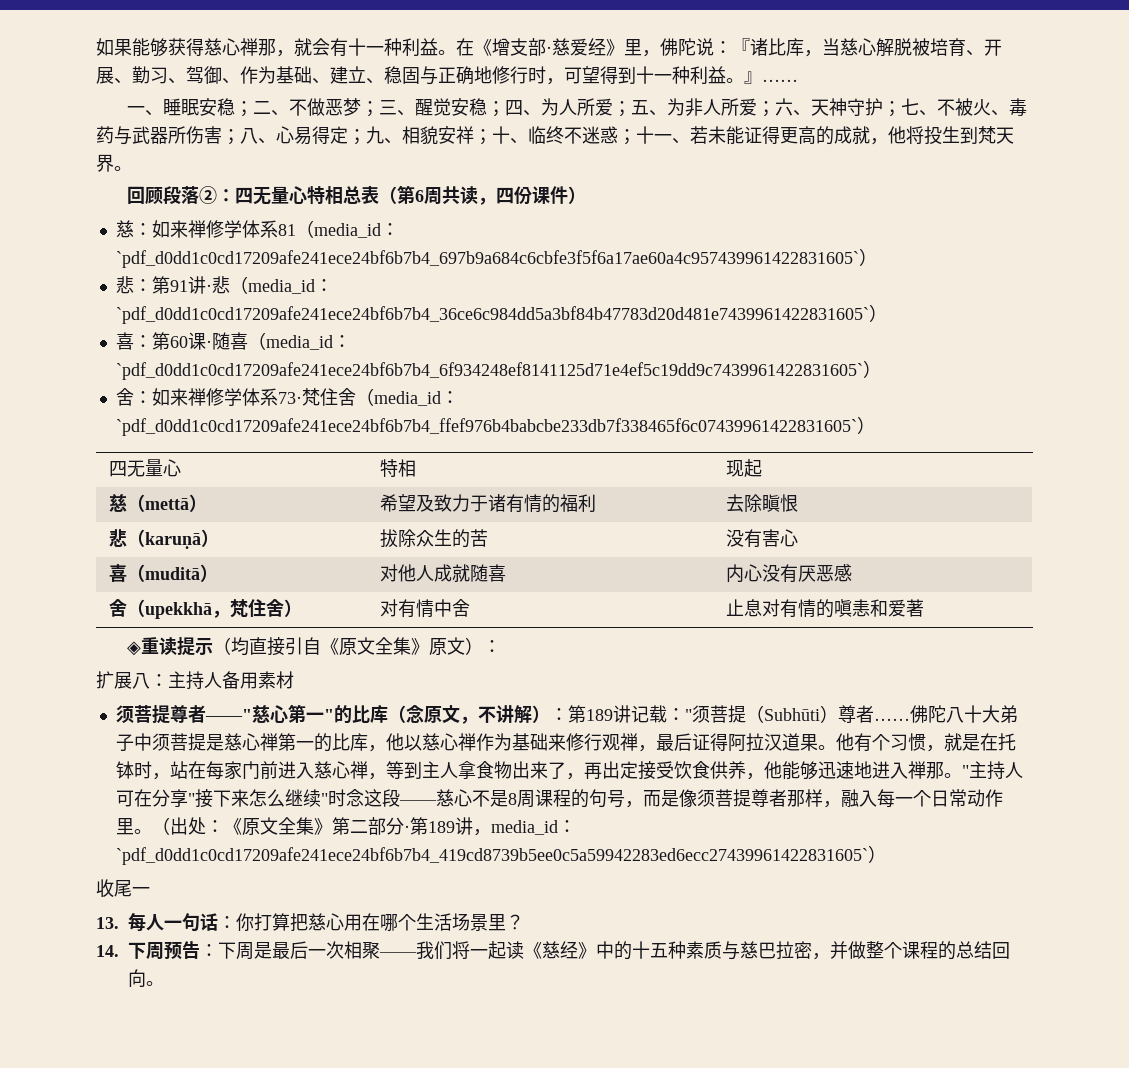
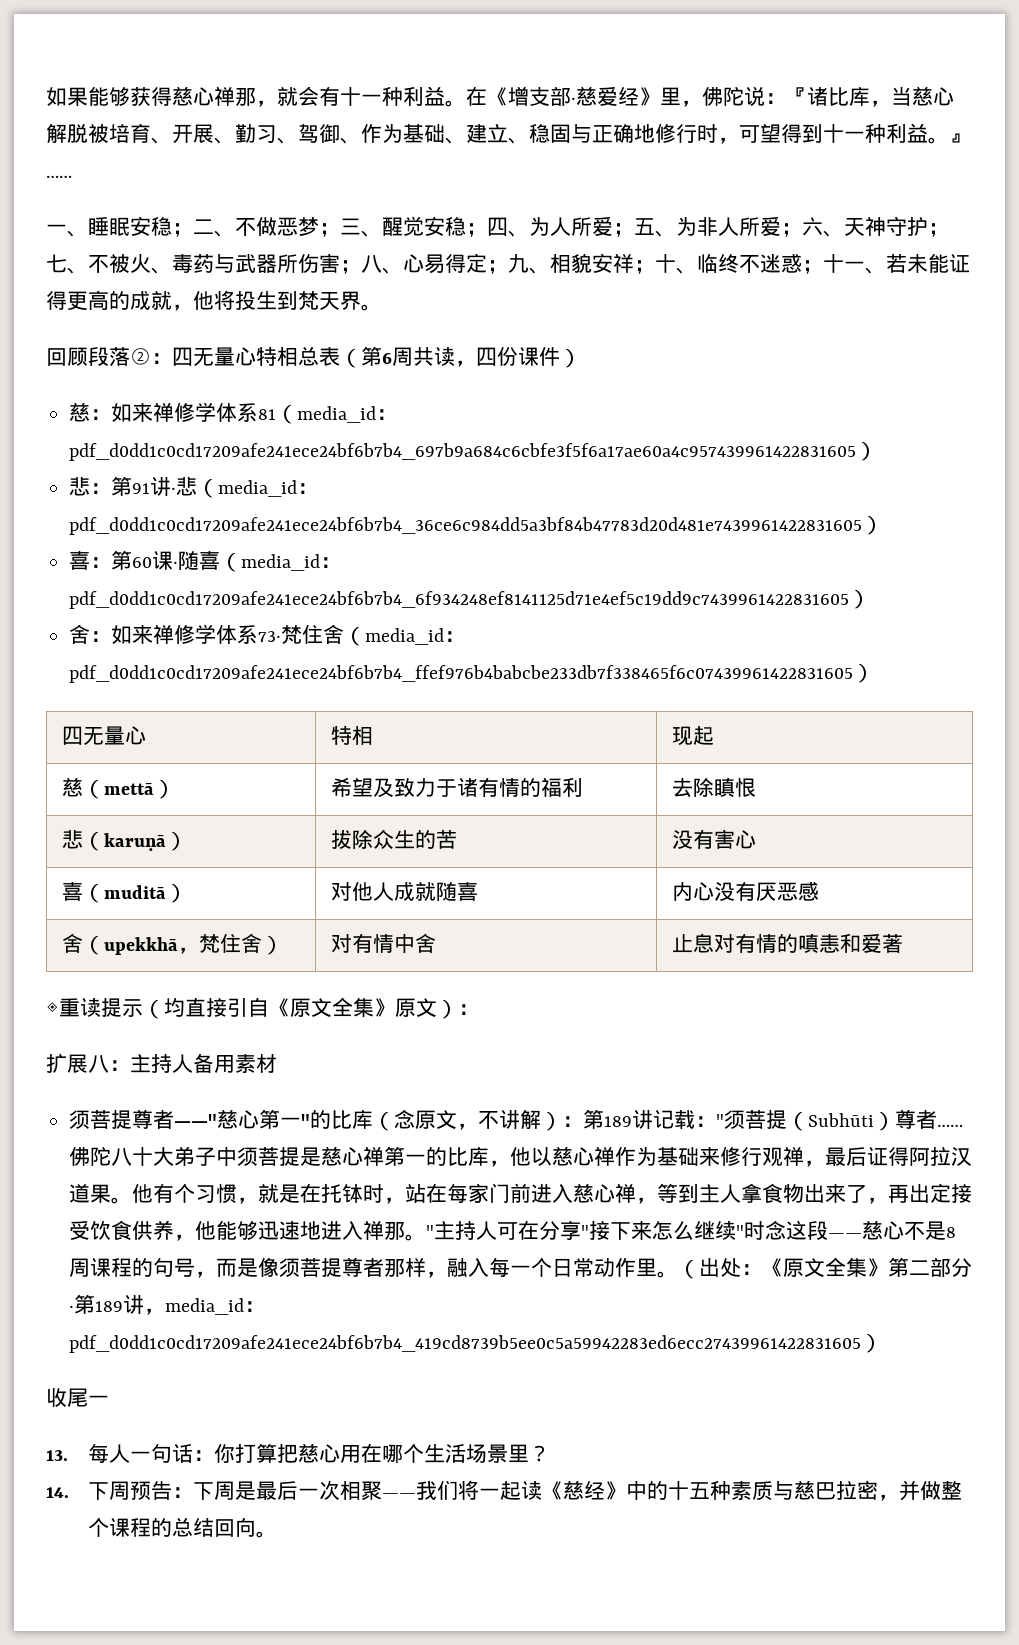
- 慈：如来禅修学体系81（media_id：`pdf_d0dd1c0cd17209afe241ece24bf6b7b4_697b9a684c6cbfe3f5f6a17ae60a4c957439961422831605`）
+ 慈：如来禅修学体系81（media_id：pdf_d0dd1c0cd17209afe241ece24bf6b7b4_697b9a684c6cbfe3f5f6a17ae60a4c957439961422831605）
- 悲：第91讲·悲（media_id：`pdf_d0dd1c0cd17209afe241ece24bf6b7b4_36ce6c984dd5a3bf84b47783d20d481e7439961422831605`）
+ 悲：第91讲·悲（media_id：pdf_d0dd1c0cd17209afe241ece24bf6b7b4_36ce6c984dd5a3bf84b47783d20d481e7439961422831605）
- 喜：第60课·随喜（media_id：`pdf_d0dd1c0cd17209afe241ece24bf6b7b4_6f934248ef8141125d71e4ef5c19dd9c7439961422831605`）
+ 喜：第60课·随喜（media_id：pdf_d0dd1c0cd17209afe241ece24bf6b7b4_6f934248ef8141125d71e4ef5c19dd9c7439961422831605）
- 舍：如来禅修学体系73·梵住舍（media_id：`pdf_d0dd1c0cd17209afe241ece24bf6b7b4_ffef976b4babcbe233db7f338465f6c07439961422831605`）
+ 舍：如来禅修学体系73·梵住舍（media_id：pdf_d0dd1c0cd17209afe241ece24bf6b7b4_ffef976b4babcbe233db7f338465f6c07439961422831605）
- （出处：《原文全集》第二部分·第189讲，media_id：`pdf_d0dd1c0cd17209afe241ece24bf6b7b4_419cd8739b5ee0c5a59942283ed6ecc27439961422831605`）
+ （出处：《原文全集》第二部分·第189讲，media_id：pdf_d0dd1c0cd17209afe241ece24bf6b7b4_419cd8739b5ee0c5a59942283ed6ecc27439961422831605）

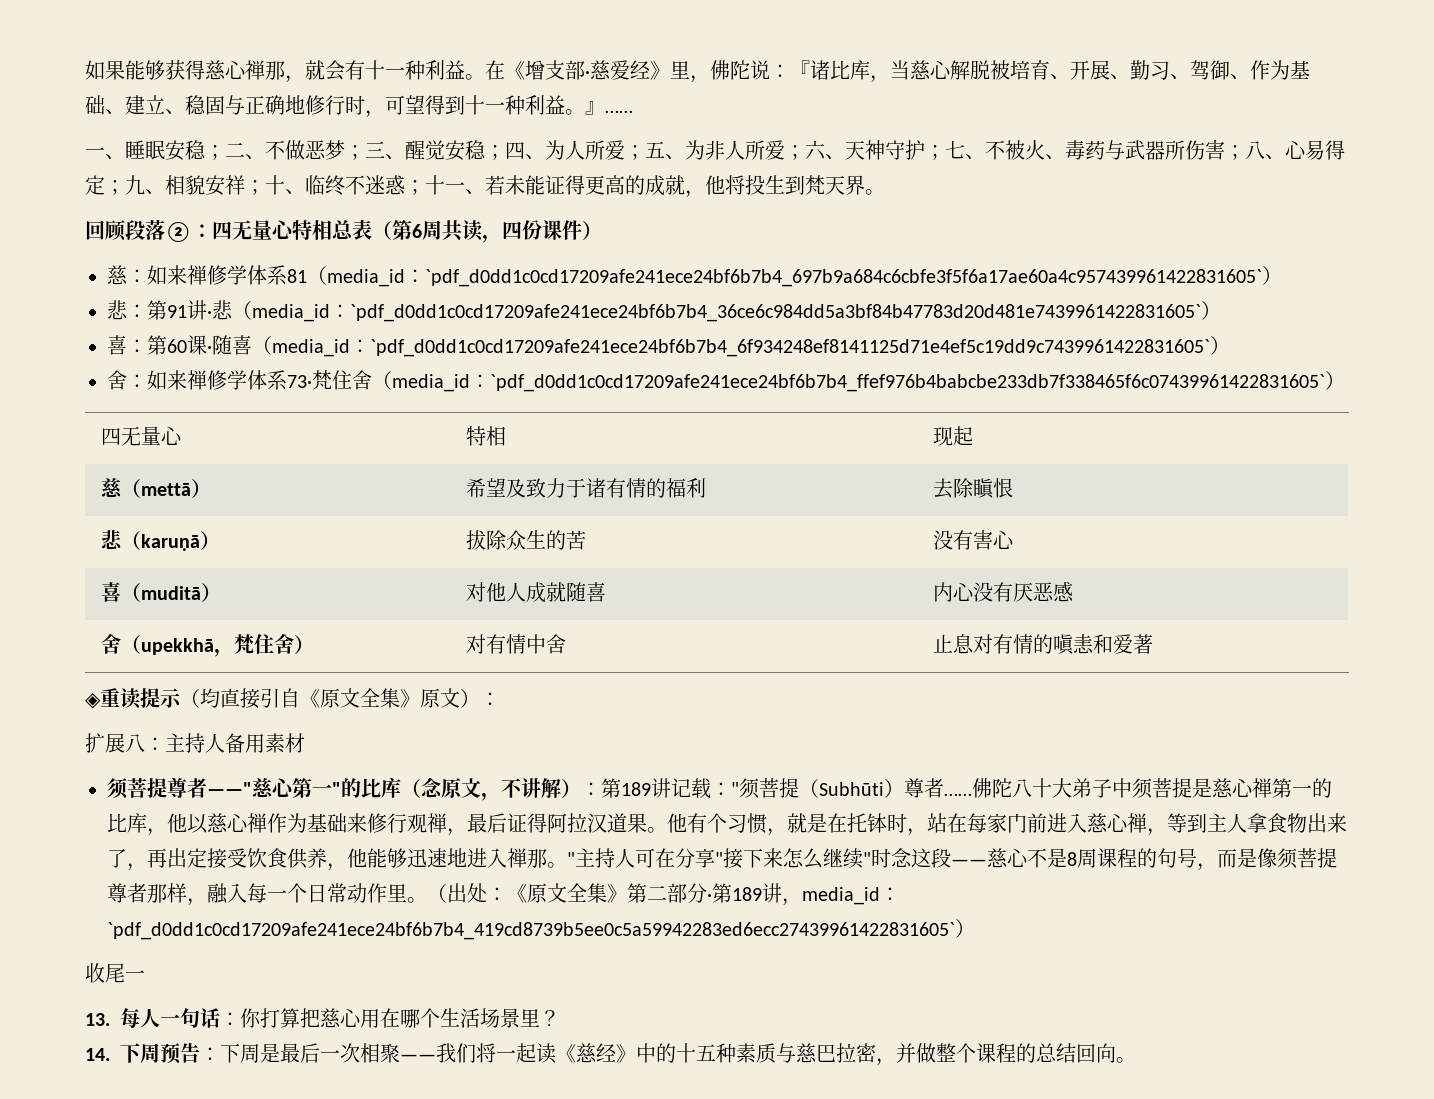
- 慈：如来禅修学体系81（media_id：pdf_d0dd1c0cd17209afe241ece24bf6b7b4_697b9a684c6cbfe3f5f6a17ae60a4c957439961422831605）
+ 慈：如来禅修学体系81（media_id：`pdf_d0dd1c0cd17209afe241ece24bf6b7b4_697b9a684c6cbfe3f5f6a17ae60a4c957439961422831605`）
- 悲：第91讲·悲（media_id：pdf_d0dd1c0cd17209afe241ece24bf6b7b4_36ce6c984dd5a3bf84b47783d20d481e7439961422831605）
+ 悲：第91讲·悲（media_id：`pdf_d0dd1c0cd17209afe241ece24bf6b7b4_36ce6c984dd5a3bf84b47783d20d481e7439961422831605`）
- 喜：第60课·随喜（media_id：pdf_d0dd1c0cd17209afe241ece24bf6b7b4_6f934248ef8141125d71e4ef5c19dd9c7439961422831605）
+ 喜：第60课·随喜（media_id：`pdf_d0dd1c0cd17209afe241ece24bf6b7b4_6f934248ef8141125d71e4ef5c19dd9c7439961422831605`）
- 舍：如来禅修学体系73·梵住舍（media_id：pdf_d0dd1c0cd17209afe241ece24bf6b7b4_ffef976b4babcbe233db7f338465f6c07439961422831605）
+ 舍：如来禅修学体系73·梵住舍（media_id：`pdf_d0dd1c0cd17209afe241ece24bf6b7b4_ffef976b4babcbe233db7f338465f6c07439961422831605`）
- （出处：《原文全集》第二部分·第189讲，media_id：pdf_d0dd1c0cd17209afe241ece24bf6b7b4_419cd8739b5ee0c5a59942283ed6ecc27439961422831605）
+ （出处：《原文全集》第二部分·第189讲，media_id：`pdf_d0dd1c0cd17209afe241ece24bf6b7b4_419cd8739b5ee0c5a59942283ed6ecc27439961422831605`）

